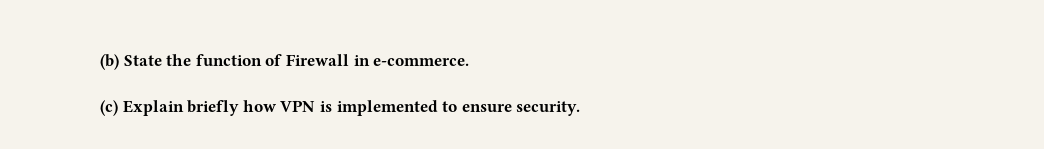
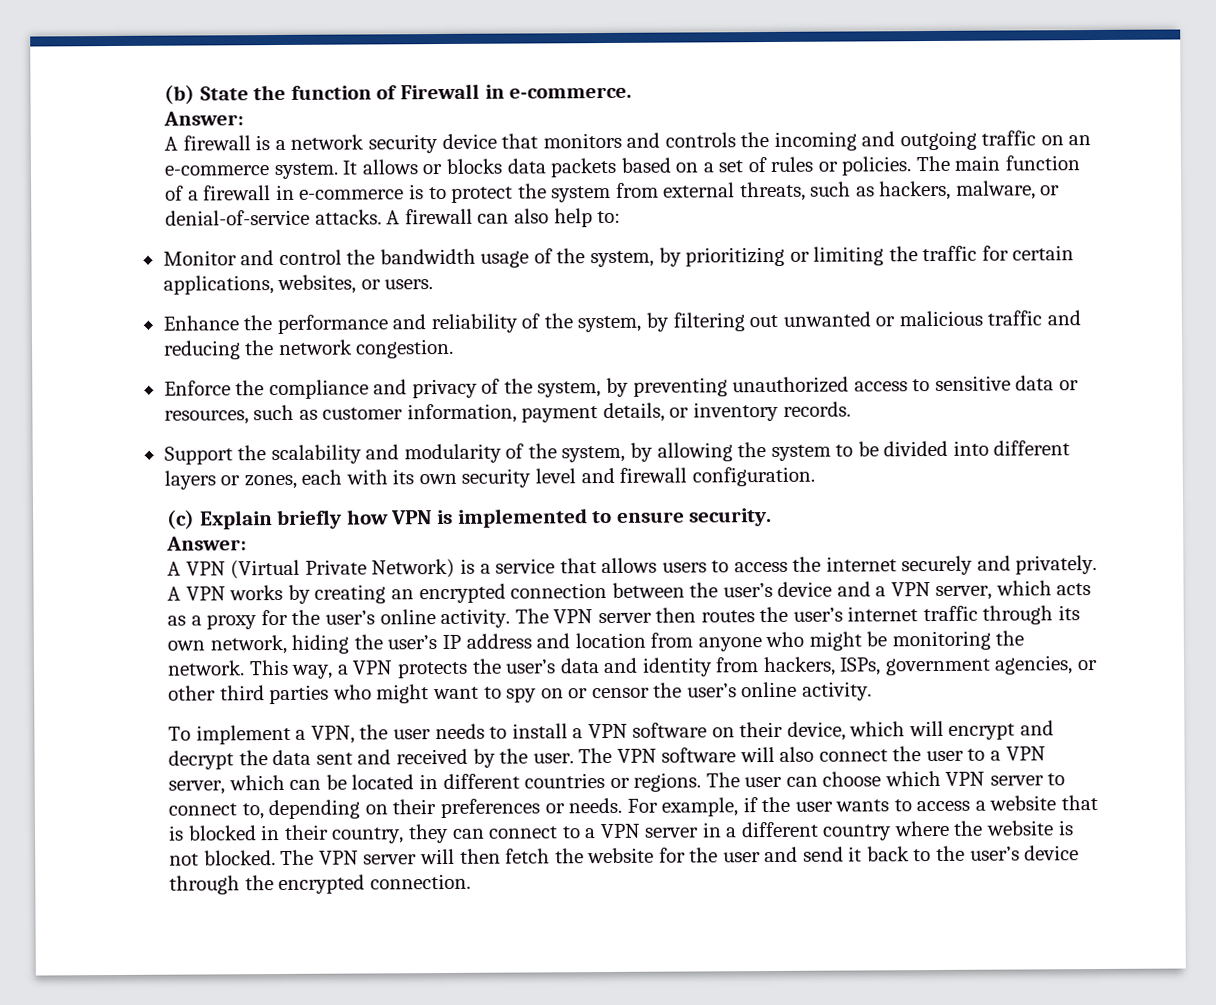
  (b) State the function of Firewall in e-commerce.
+ Answer:
+ A firewall is a network security device that monitors and controls the incoming and outgoing traffic on an e-commerce system. It allows or blocks data packets based on a set of rules or policies. The main function of a firewall in e-commerce is to protect the system from external threats, such as hackers, malware, or denial-of-service attacks. A firewall can also help to:
+ Monitor and control the bandwidth usage of the system, by prioritizing or limiting the traffic for certain applications, websites, or users.
+ Enhance the performance and reliability of the system, by filtering out unwanted or malicious traffic and reducing the network congestion.
+ Enforce the compliance and privacy of the system, by preventing unauthorized access to sensitive data or resources, such as customer information, payment details, or inventory records.
+ Support the scalability and modularity of the system, by allowing the system to be divided into different layers or zones, each with its own security level and firewall configuration.
  (c) Explain briefly how VPN is implemented to ensure security.
+ Answer:
+ A VPN (Virtual Private Network) is a service that allows users to access the internet securely and privately. A VPN works by creating an encrypted connection between the user’s device and a VPN server, which acts as a proxy for the user’s online activity. The VPN server then routes the user’s internet traffic through its own network, hiding the user’s IP address and location from anyone who might be monitoring the network. This way, a VPN protects the user’s data and identity from hackers, ISPs, government agencies, or other third parties who might want to spy on or censor the user’s online activity.
+ To implement a VPN, the user needs to install a VPN software on their device, which will encrypt and decrypt the data sent and received by the user. The VPN software will also connect the user to a VPN server, which can be located in different countries or regions. The user can choose which VPN server to connect to, depending on their preferences or needs. For example, if the user wants to access a website that is blocked in their country, they can connect to a VPN server in a different country where the website is not blocked. The VPN server will then fetch the website for the user and send it back to the user’s device through the encrypted connection.

